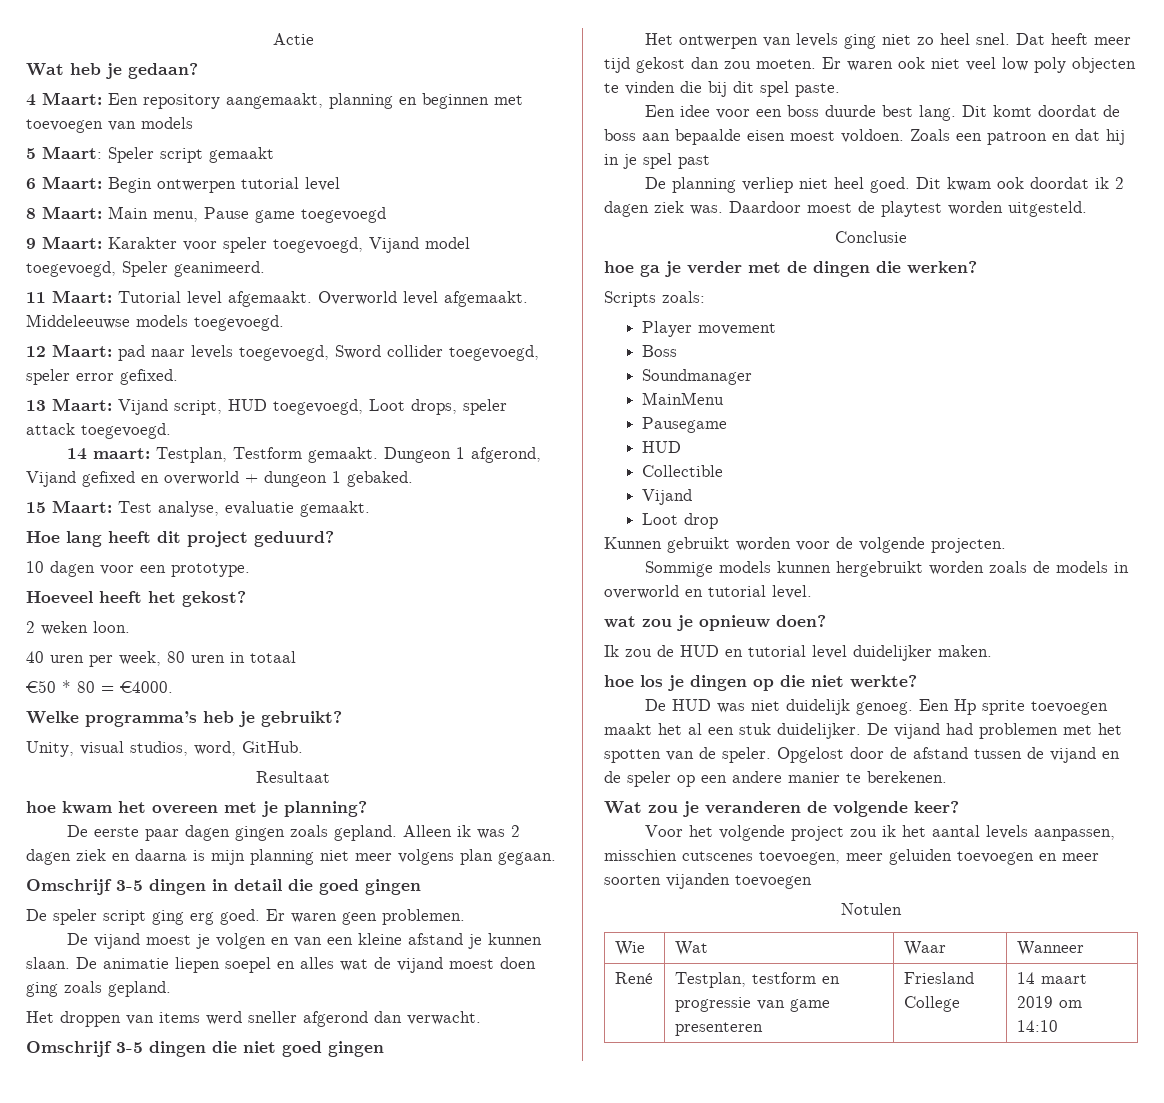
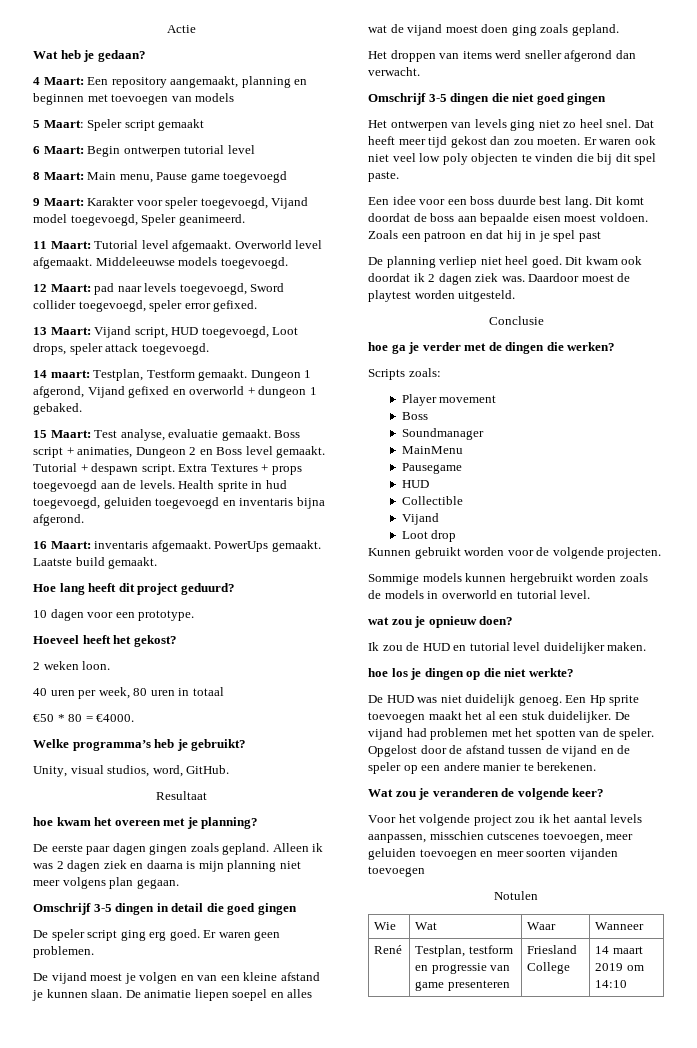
+ Boss script + animaties, Dungeon 2 en Boss level gemaakt. Tutorial + despawn script. Extra Textures + props toegevoegd aan de levels. Health sprite in hud toegevoegd, geluiden toegevoegd en inventaris bijna afgerond.
+ 16 Maart: inventaris afgemaakt. PowerUps gemaakt. Laatste build gemaakt.

